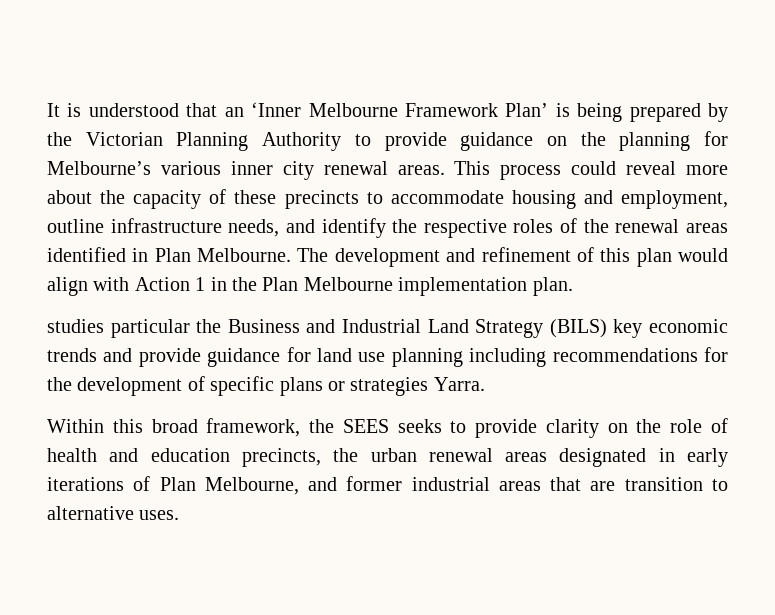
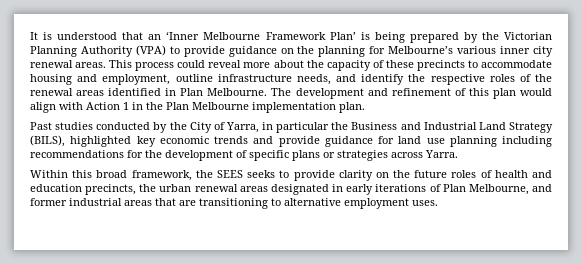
- It is understood that an ‘Inner Melbourne Framework Plan’ is being prepared by the Victorian Planning Authority to provide guidance on the planning for Melbourne’s various inner city renewal areas.
+ It is understood that an ‘Inner Melbourne Framework Plan’ is being prepared by the Victorian Planning Authority (VPA) to provide guidance on the planning for Melbourne’s various inner city renewal areas.
- studies particular the Business and Industrial Land Strategy (BILS) key economic trends and provide guidance for land use planning including recommendations for the development of specific plans or strategies Yarra.
+ Past studies conducted by the City of Yarra, in particular the Business and Industrial Land Strategy (BILS), highlighted key economic trends and provide guidance for land use planning including recommendations for the development of specific plans or strategies across Yarra.
- Within this broad framework, the SEES seeks to provide clarity on the role of health and education precincts, the urban renewal areas designated in early iterations of Plan Melbourne, and former industrial areas that are transition to alternative uses.
+ Within this broad framework, the SEES seeks to provide clarity on the future roles of health and education precincts, the urban renewal areas designated in early iterations of Plan Melbourne, and former industrial areas that are transitioning to alternative employment uses.

